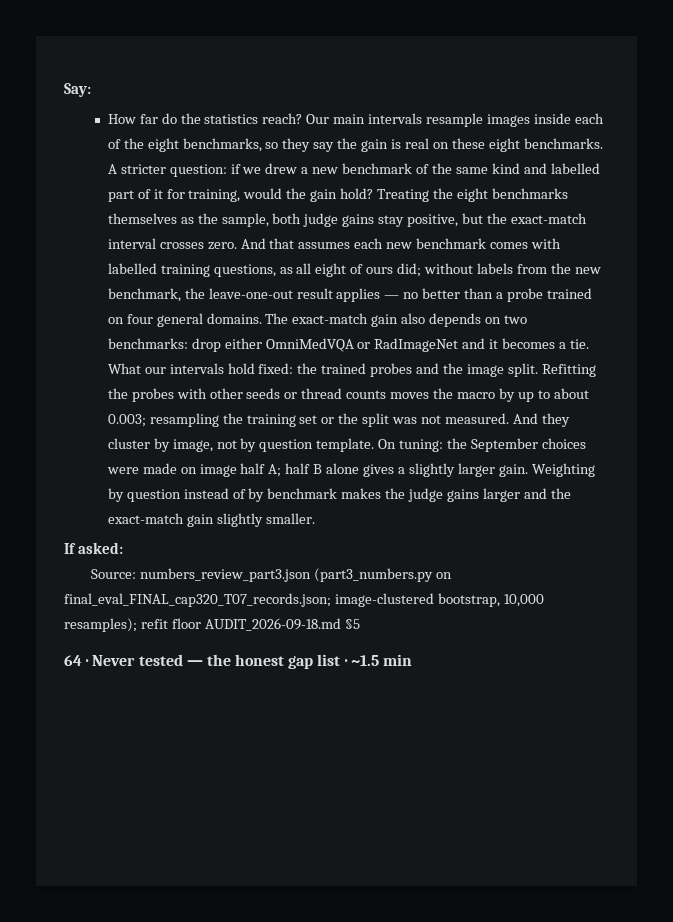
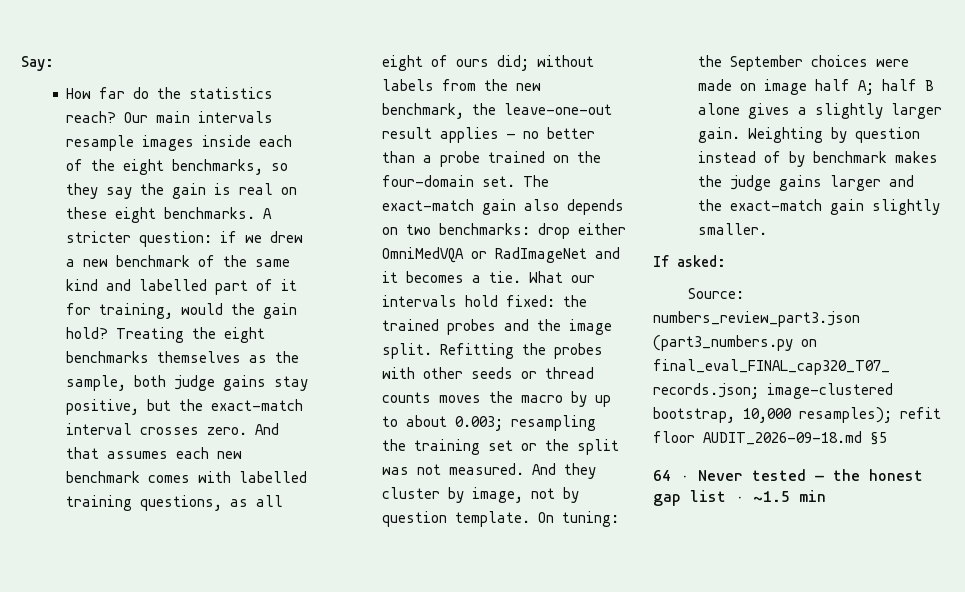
- And that assumes each new benchmark comes with labelled training questions, as all eight of ours did; without labels from the new benchmark, the leave-one-out result applies — no better than a probe trained on four general domains.
+ And that assumes each new benchmark comes with labelled training questions, as all eight of ours did; without labels from the new benchmark, the leave-one-out result applies — no better than a probe trained on the four-domain set.

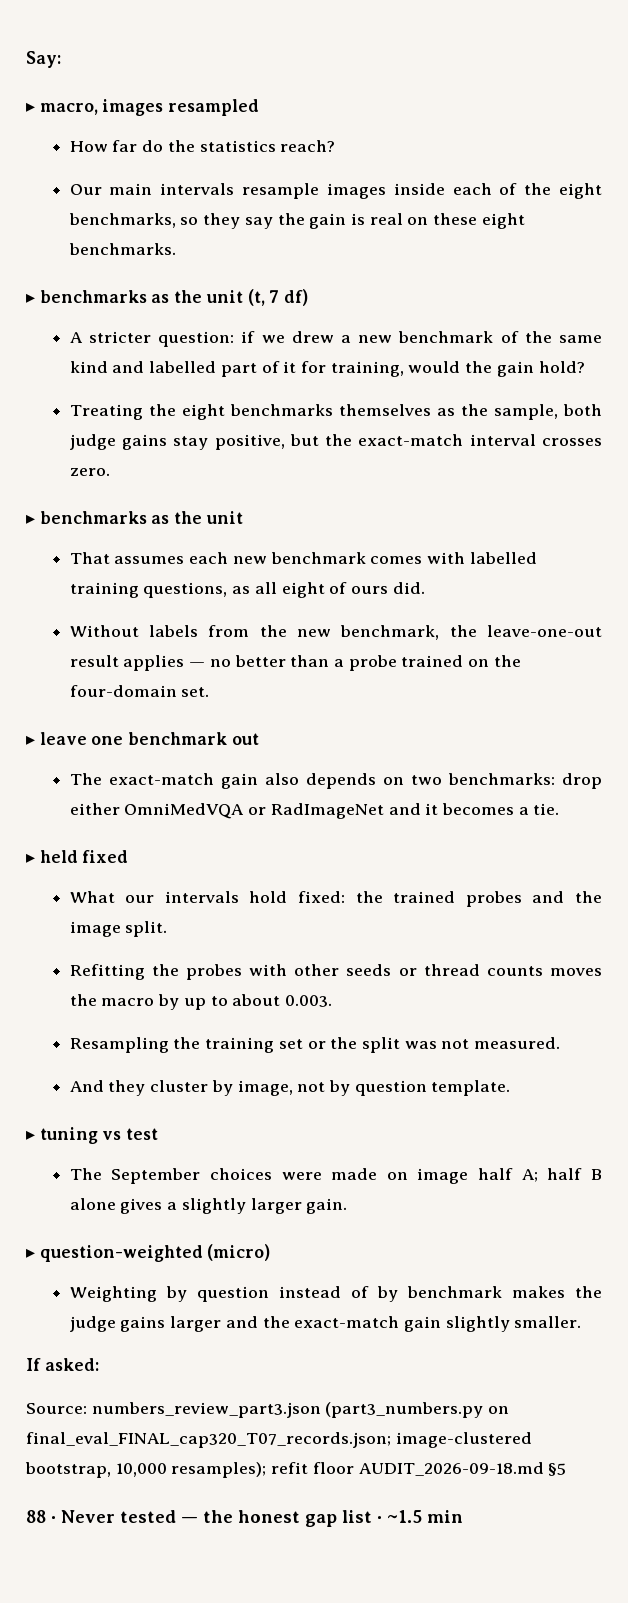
+ ▸ macro, images resampled
- How far do the statistics reach? Our main intervals resample images inside each of the eight benchmarks, so they say the gain is real on these eight benchmarks. A stricter question:
+ How far do the statistics reach?
+ Our main intervals resample images inside each of the eight benchmarks, so they say the gain is real on these eight benchmarks.
+ ▸ benchmarks as the unit (t, 7 df)
+ A stricter question:
- if we drew a new benchmark of the same kind and labelled part of it for training, would the gain hold? Treating the eight benchmarks themselves as the sample, both judge gains stay positive, but the exact-match interval crosses zero. And that assumes each new benchmark comes with labelled training questions, as all eight of ours did; without labels from the new benchmark, the leave-one-out result applies — no better than a probe trained on the four-domain set. The exact-match gain also depends on two benchmarks:
+ if we drew a new benchmark of the same kind and labelled part of it for training, would the gain hold?
+ Treating the eight benchmarks themselves as the sample, both judge gains stay positive, but the exact-match interval crosses zero.
+ ▸ benchmarks as the unit
+ That assumes each new benchmark comes with labelled training questions, as all eight of ours did.
+ Without labels from the new benchmark, the leave-one-out result applies — no better than a probe trained on the four-domain set.
+ ▸ leave one benchmark out
+ The exact-match gain also depends on two benchmarks:
- drop either OmniMedVQA or RadImageNet and it becomes a tie. What our intervals hold fixed:
+ drop either OmniMedVQA or RadImageNet and it becomes a tie.
+ ▸ held fixed
+ What our intervals hold fixed:
- the trained probes and the image split. Refitting the probes with other seeds or thread counts moves the macro by up to about 0.003; resampling the training set or the split was not measured. And they cluster by image, not by question template. On tuning: the September choices were made on image half A;
+ the trained probes and the image split.
+ Refitting the probes with other seeds or thread counts moves the macro by up to about 0.003.
+ Resampling the training set or the split was not measured.
+ And they cluster by image, not by question template.
+ ▸ tuning vs test
+ The September choices were made on image half A;
- half B alone gives a slightly larger gain. Weighting by question instead of by benchmark makes the judge gains larger and the exact-match gain slightly smaller.
+ half B alone gives a slightly larger gain.
+ ▸ question-weighted (micro)
+ Weighting by question instead of by benchmark makes the judge gains larger and the exact-match gain slightly smaller.
- 64 · Never tested — the honest gap list · ~1.5 min
+ 88 · Never tested — the honest gap list · ~1.5 min

